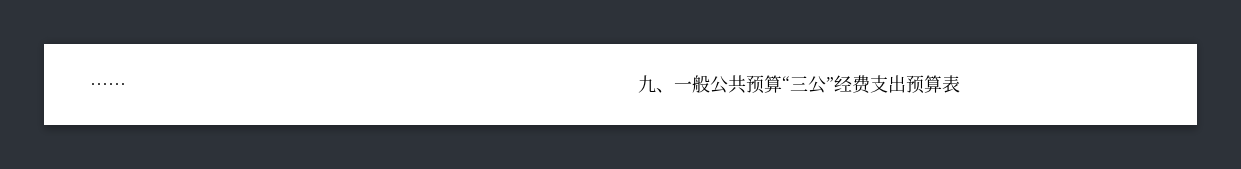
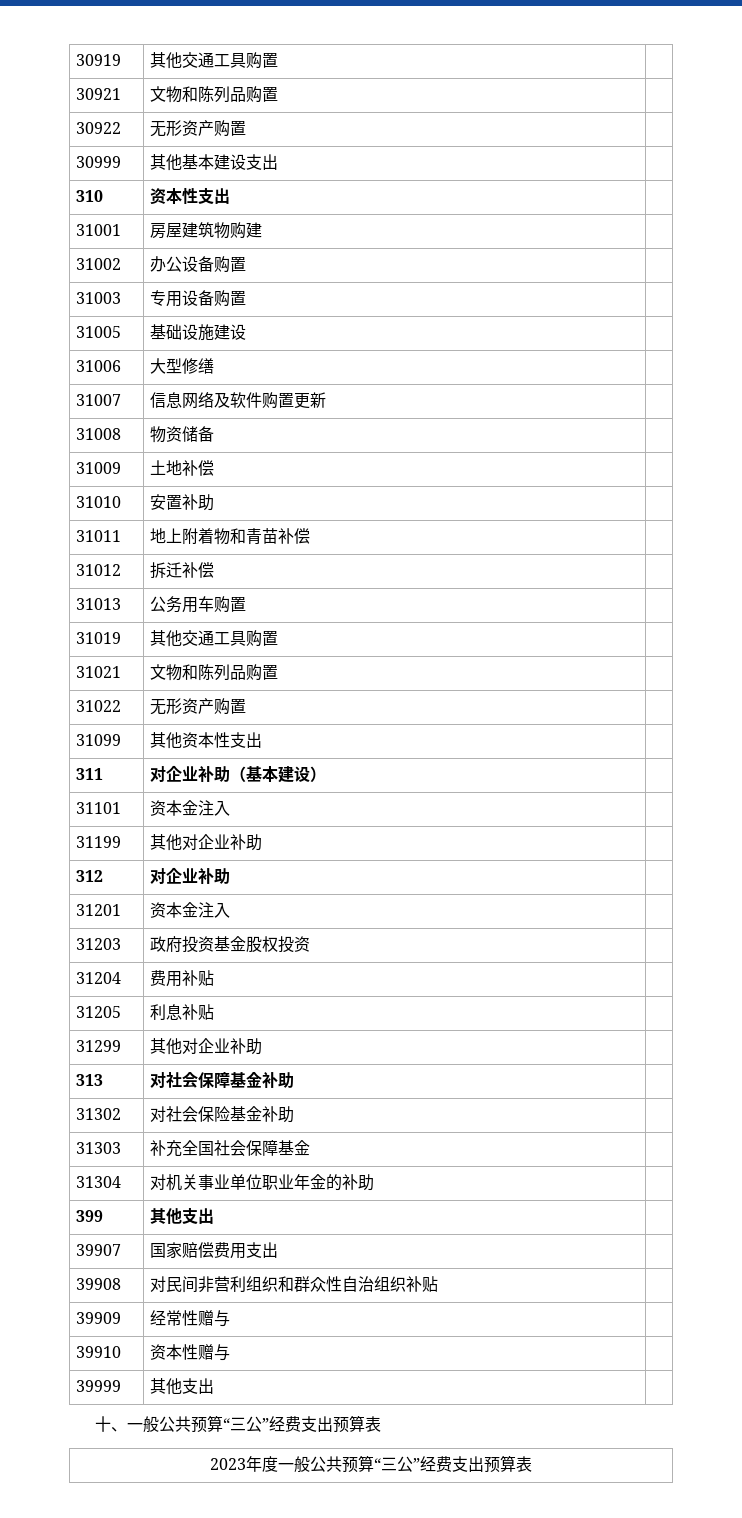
- ……
- 九、一般公共预算“三公”经费支出预算表
+ 30919 | 其他交通工具购置 |
+ 30921 | 文物和陈列品购置 |
+ 30922 | 无形资产购置 |
+ 30999 | 其他基本建设支出 |
+ 310 | 资本性支出 |
+ 31001 | 房屋建筑物购建 |
+ 31002 | 办公设备购置 |
+ 31003 | 专用设备购置 |
+ 31005 | 基础设施建设 |
+ 31006 | 大型修缮 |
+ 31007 | 信息网络及软件购置更新 |
+ 31008 | 物资储备 |
+ 31009 | 土地补偿 |
+ 31010 | 安置补助 |
+ 31011 | 地上附着物和青苗补偿 |
+ 31012 | 拆迁补偿 |
+ 31013 | 公务用车购置 |
+ 31019 | 其他交通工具购置 |
+ 31021 | 文物和陈列品购置 |
+ 31022 | 无形资产购置 |
+ 31099 | 其他资本性支出 |
+ 311 | 对企业补助（基本建设） |
+ 31101 | 资本金注入 |
+ 31199 | 其他对企业补助 |
+ 312 | 对企业补助 |
+ 31201 | 资本金注入 |
+ 31203 | 政府投资基金股权投资 |
+ 31204 | 费用补贴 |
+ 31205 | 利息补贴 |
+ 31299 | 其他对企业补助 |
+ 313 | 对社会保障基金补助 |
+ 31302 | 对社会保险基金补助 |
+ 31303 | 补充全国社会保障基金 |
+ 31304 | 对机关事业单位职业年金的补助 |
+ 399 | 其他支出 |
+ 39907 | 国家赔偿费用支出 |
+ 39908 | 对民间非营利组织和群众性自治组织补贴 |
+ 39909 | 经常性赠与 |
+ 39910 | 资本性赠与 |
+ 39999 | 其他支出 |
+ 十、一般公共预算“三公”经费支出预算表
+ 2023年度一般公共预算“三公”经费支出预算表

